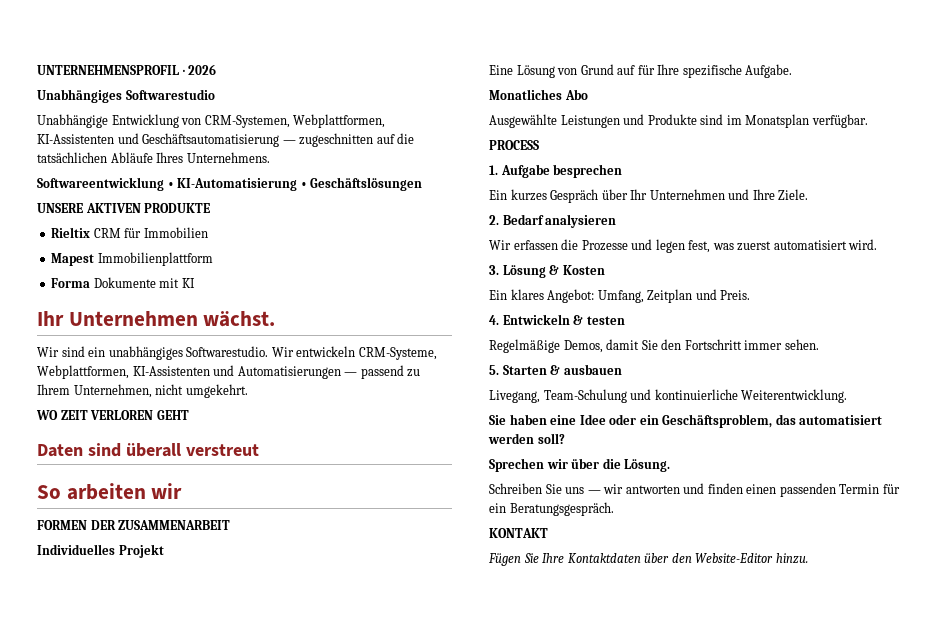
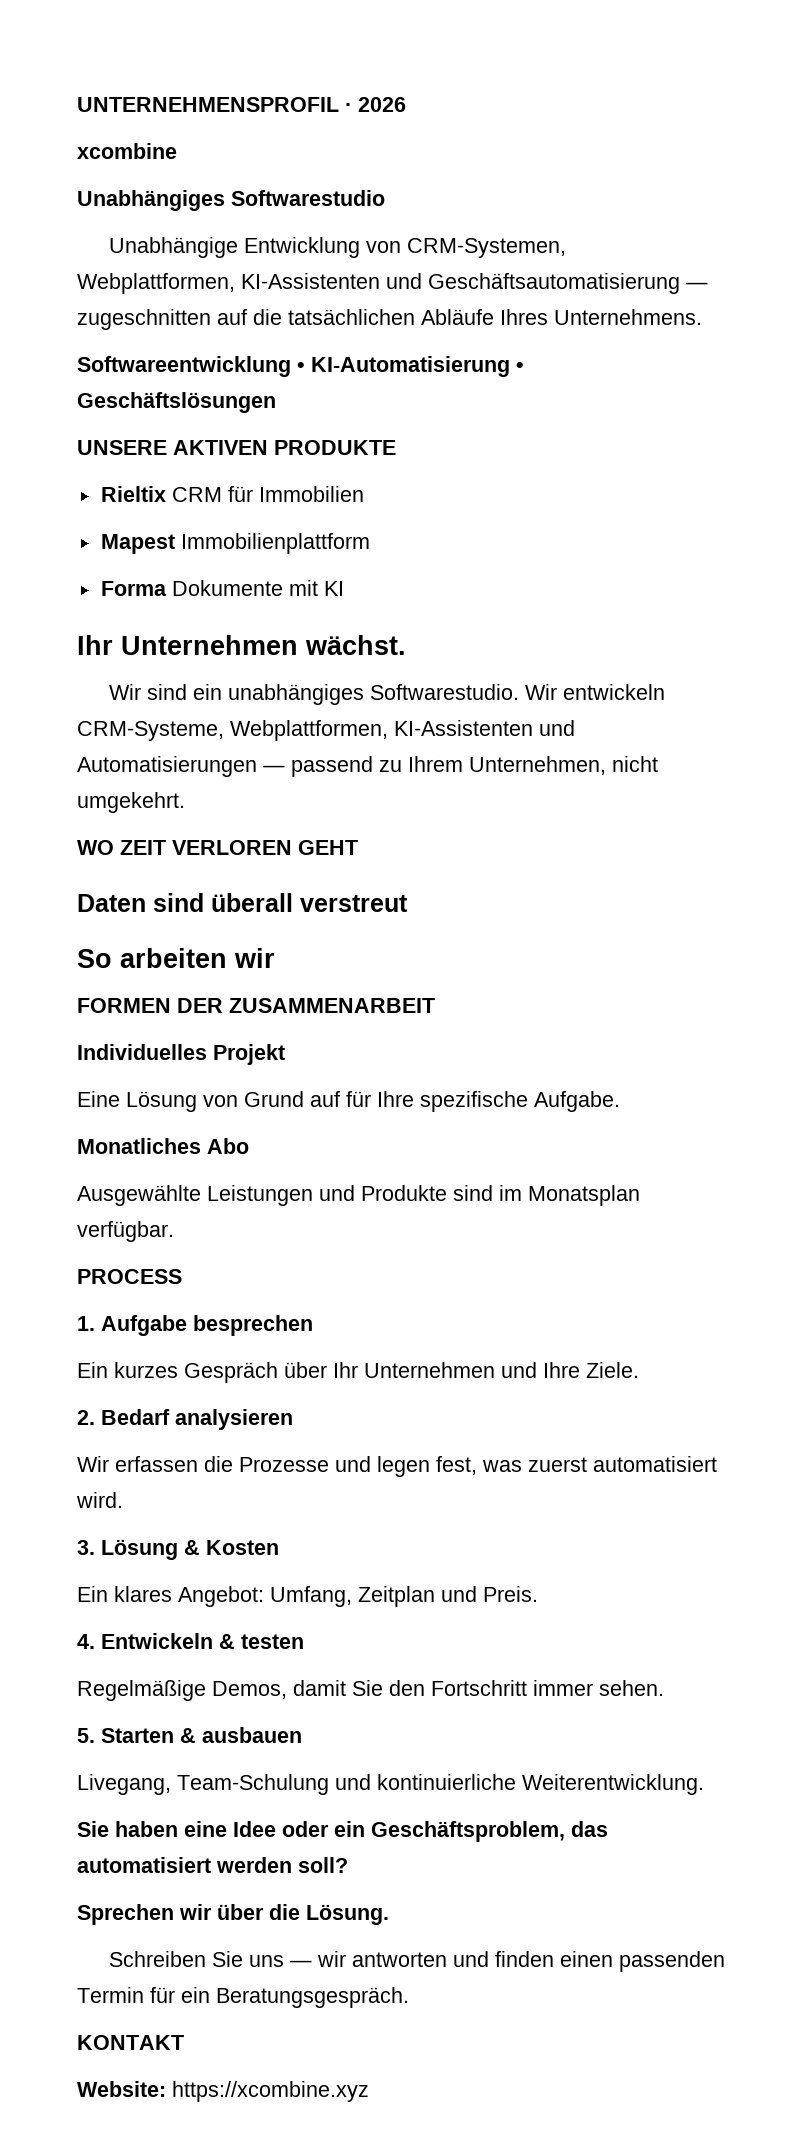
+ xcombine
- Fügen Sie Ihre Kontaktdaten über den Website-Editor hinzu.
+ Website: https://xcombine.xyz

